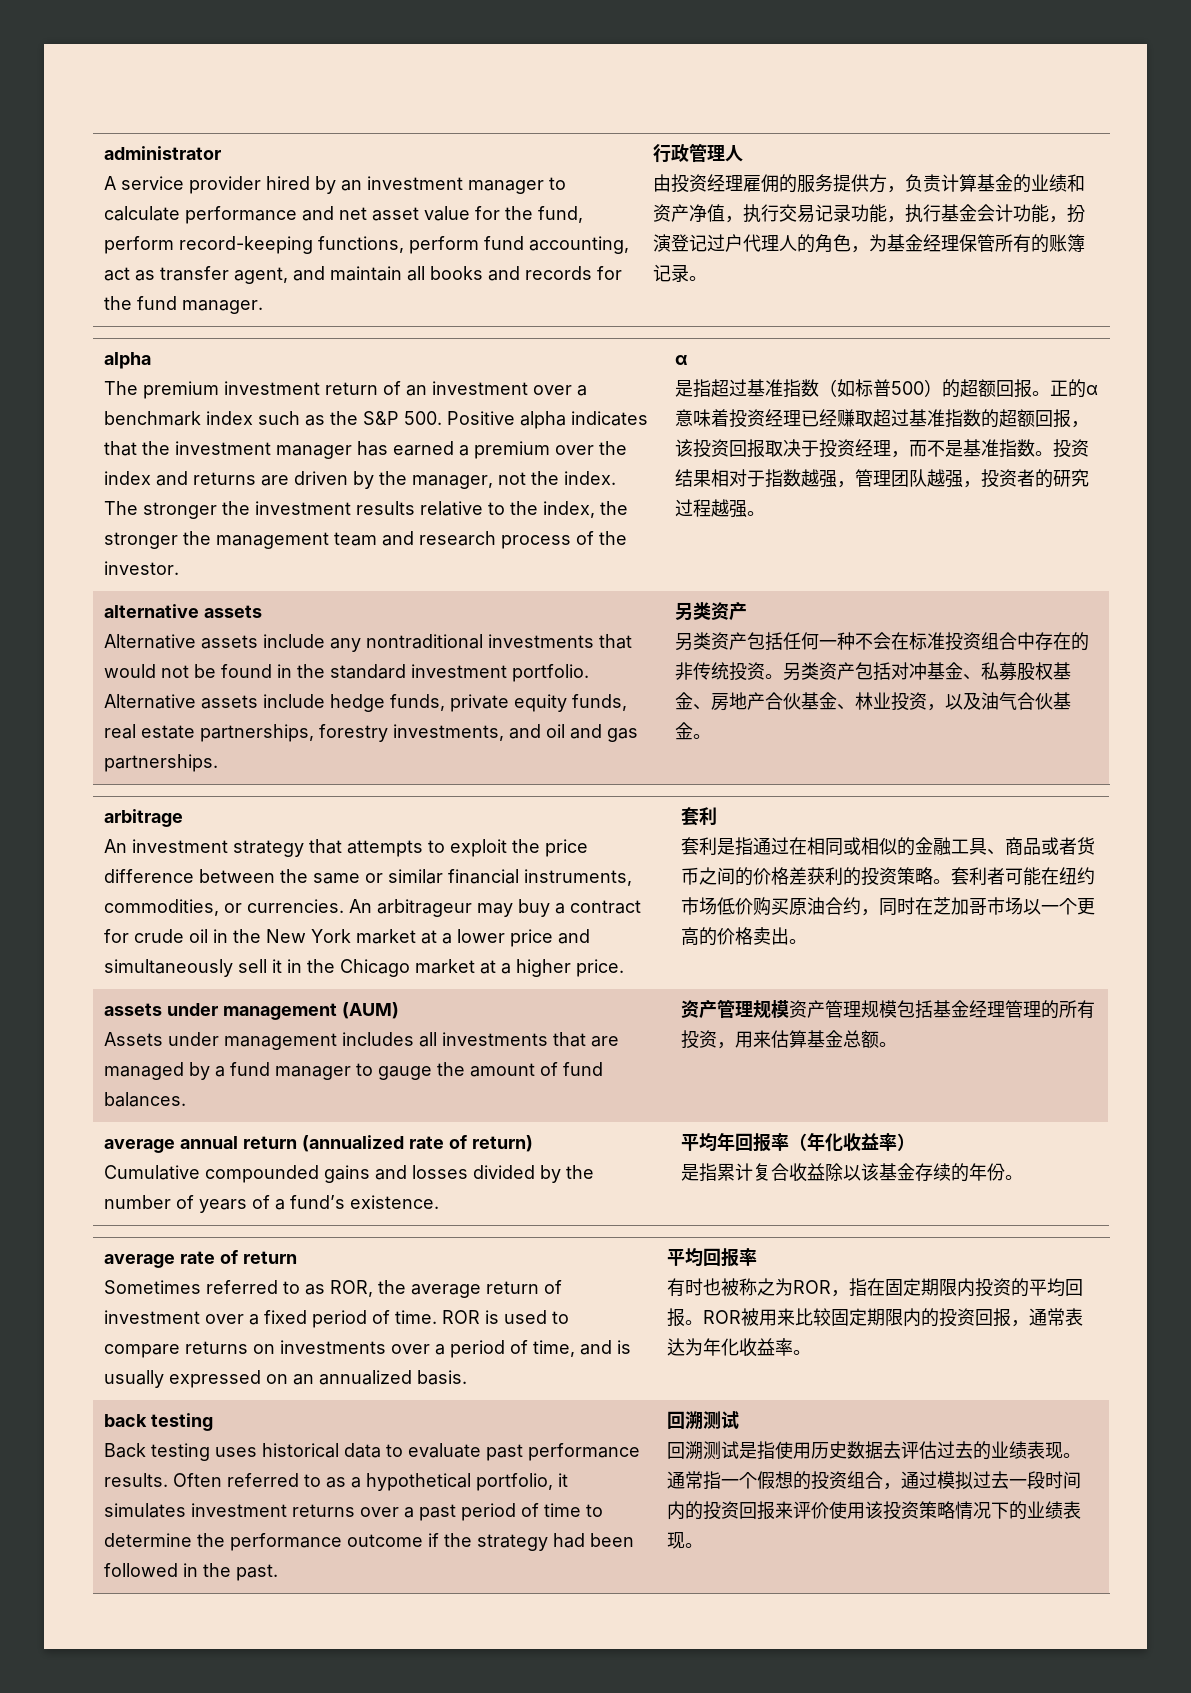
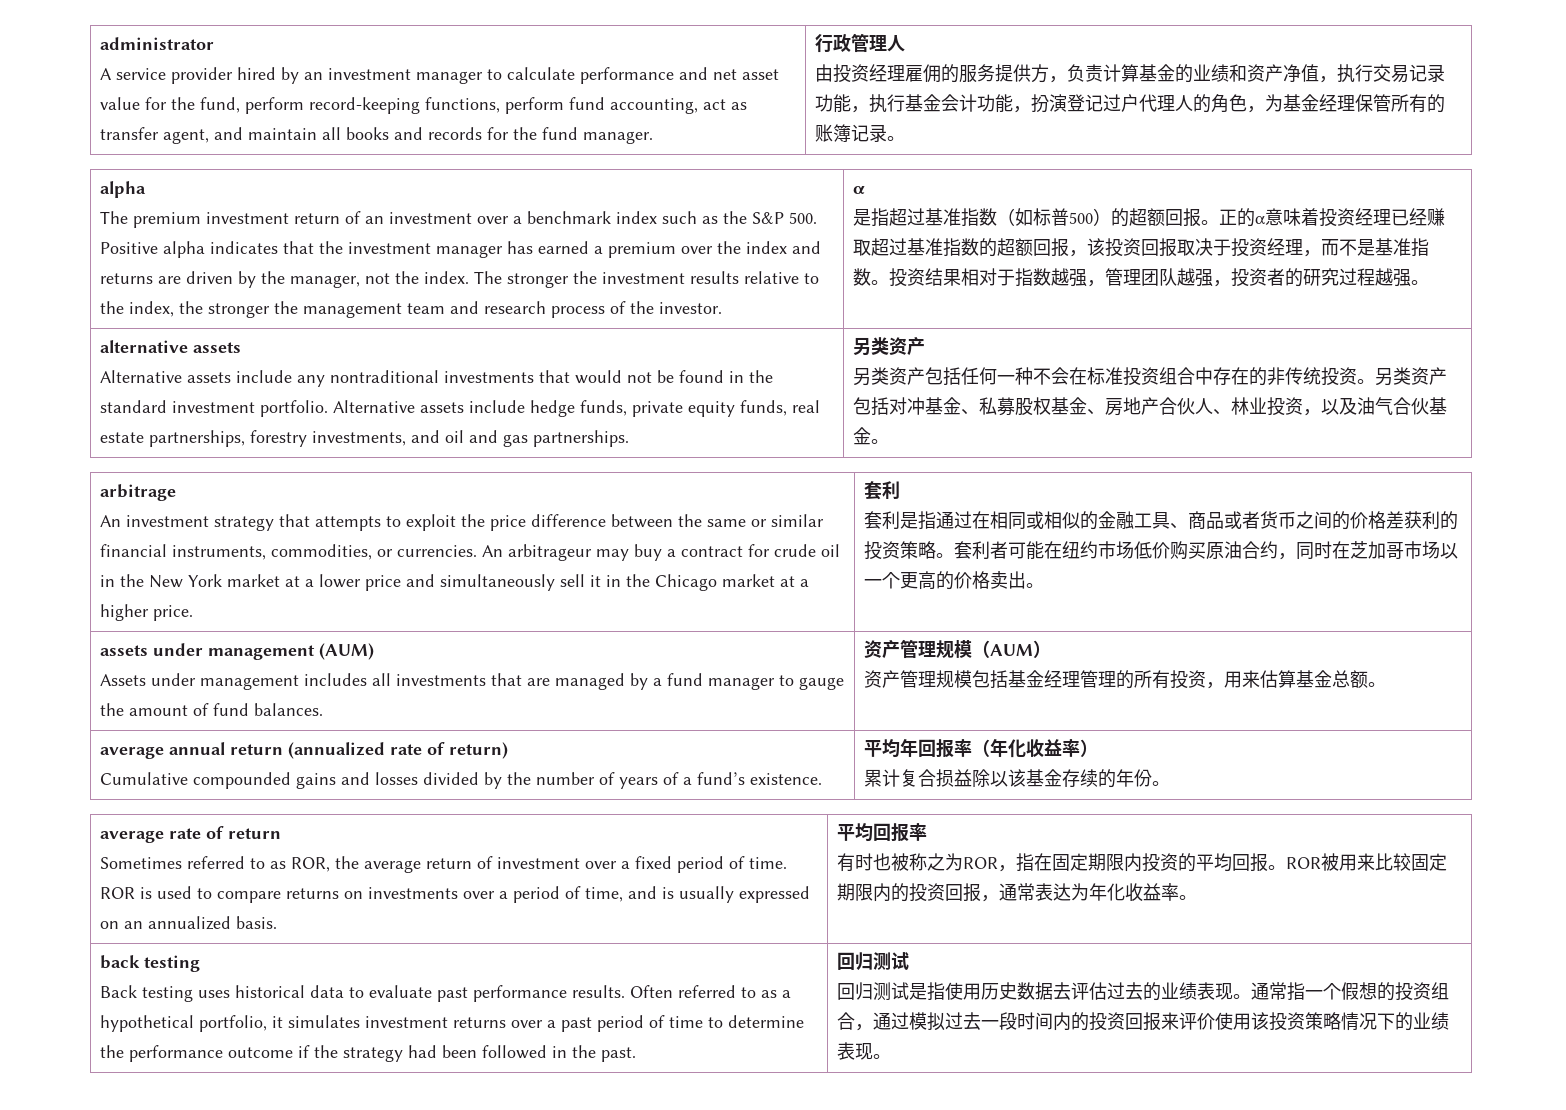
- 另类资产包括对冲基金、私募股权基金、房地产合伙基金、林业投资，以及油气合伙基金。
+ 另类资产包括对冲基金、私募股权基金、房地产合伙人、林业投资，以及油气合伙基金。
- 资产管理规模资产管理规模包括基金经理管理的所有投资，用来估算基金总额。
+ 资产管理规模（AUM）
+ 资产管理规模包括基金经理管理的所有投资，用来估算基金总额。
  average annual return (annualized rate of return)
  Cumulative compounded gains and losses divided by the number of years of a fund’s existence. | 平均年回报率（年化收益率）
- 是指累计复合收益除以该基金存续的年份。
+ 累计复合损益除以该基金存续的年份。
- Often referred to as a hypothetical portfolio, it simulates investment returns over a past period of time to determine the performance outcome if the strategy had been followed in the past. | 回溯测试
+ Often referred to as a hypothetical portfolio, it simulates investment returns over a past period of time to determine the performance outcome if the strategy had been followed in the past. | 回归测试
- 回溯测试是指使用历史数据去评估过去的业绩表现。
+ 回归测试是指使用历史数据去评估过去的业绩表现。

